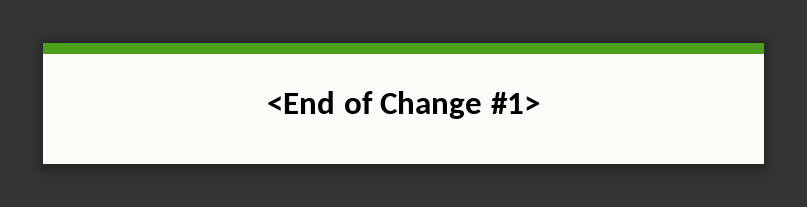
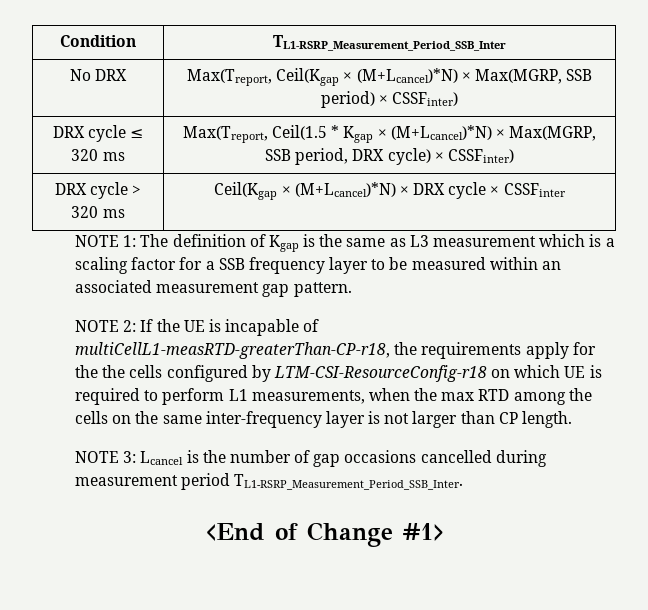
+ Condition | TL1-RSRP_Measurement_Period_SSB_Inter
+ No DRX | Max(Treport, Ceil(Kgap × (M+Lcancel)*N) × Max(MGRP, SSB period) × CSSFinter)
+ DRX cycle ≤ 320 ms | Max(Treport, Ceil(1.5 * Kgap × (M+Lcancel)*N) × Max(MGRP, SSB period, DRX cycle) × CSSFinter)
+ DRX cycle > 320 ms | Ceil(Kgap × (M+Lcancel)*N) × DRX cycle × CSSFinter
+ NOTE 1: The definition of Kgap is the same as L3 measurement which is a scaling factor for a SSB frequency layer to be measured within an associated measurement gap pattern.
+ NOTE 2: If the UE is incapable of multiCellL1-measRTD-greaterThan-CP-r18, the requirements apply for the the cells configured by LTM-CSI-ResourceConfig-r18 on which UE is required to perform L1 measurements, when the max RTD among the cells on the same inter-frequency layer is not larger than CP length.
+ NOTE 3: Lcancel is the number of gap occasions cancelled during measurement period TL1-RSRP_Measurement_Period_SSB_Inter.

